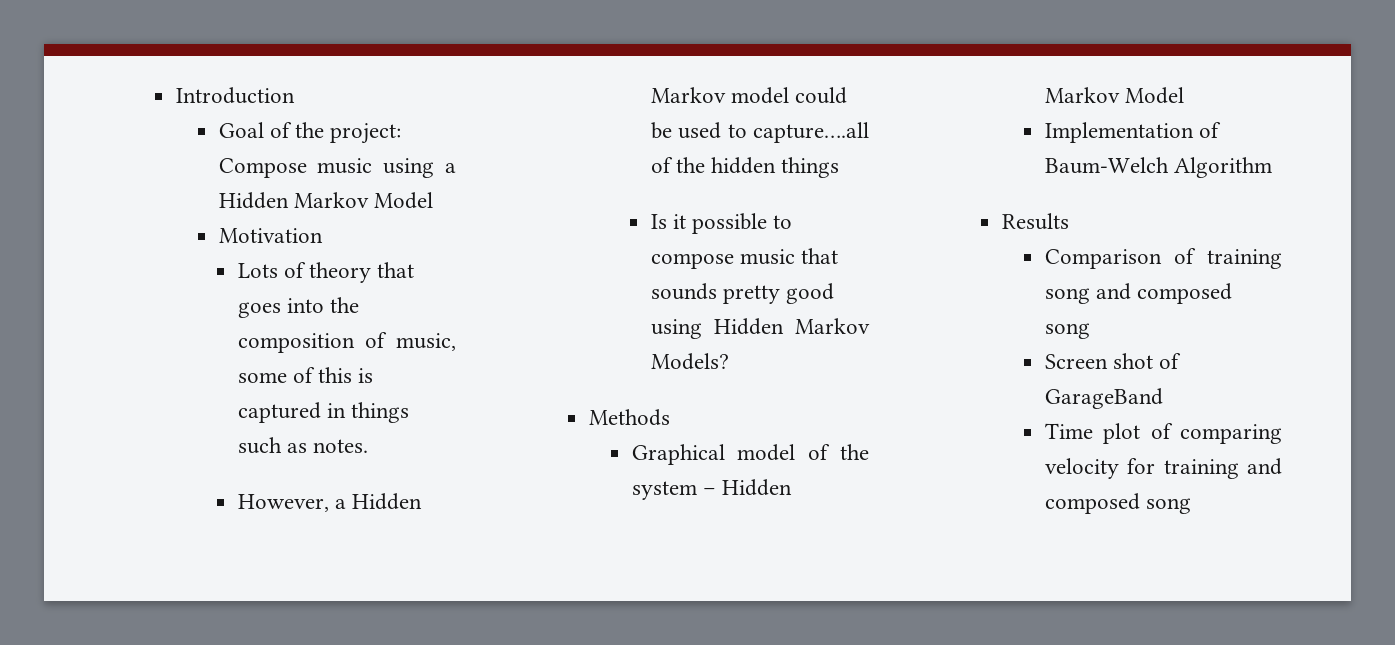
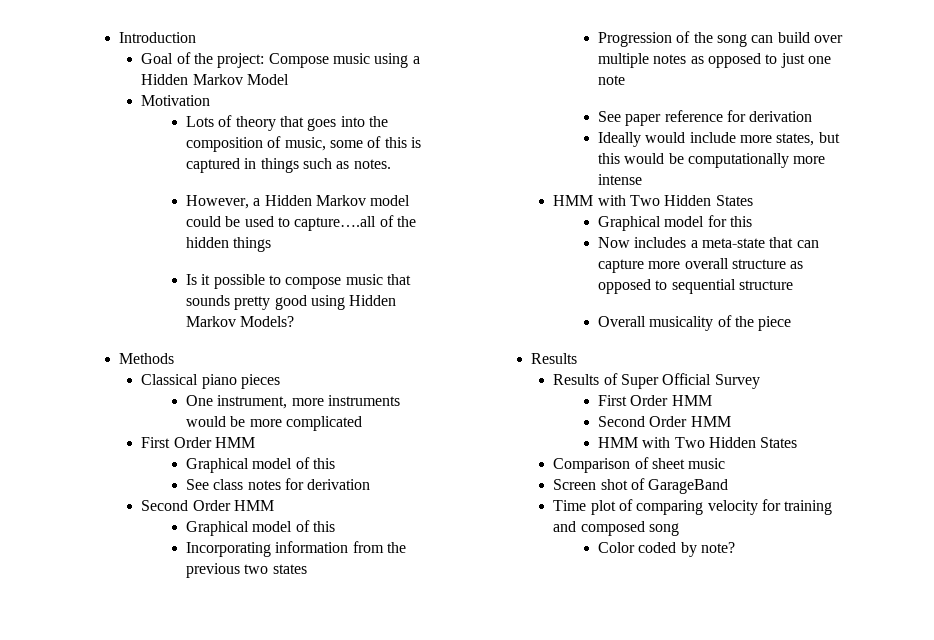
- Graphical model of the system – Hidden Markov Model
- Implementation of Baum-Welch Algorithm
+ Classical piano pieces
+ One instrument, more instruments would be more complicated
+ First Order HMM
+ Graphical model of this
+ See class notes for derivation
+ Second Order HMM
+ Graphical model of this
+ Incorporating information from the previous two states
+ Progression of the song can build over multiple notes as opposed to just one note
+ See paper reference for derivation
+ Ideally would include more states, but this would be computationally more intense
+ HMM with Two Hidden States
+ Graphical model for this
+ Now includes a meta-state that can capture more overall structure as opposed to sequential structure
+ Overall musicality of the piece
  Results
- Comparison of training song and composed song
+ Results of Super Official Survey
+ First Order HMM
+ Second Order HMM
+ HMM with Two Hidden States
+ Comparison of sheet music
+ Color coded by note?

